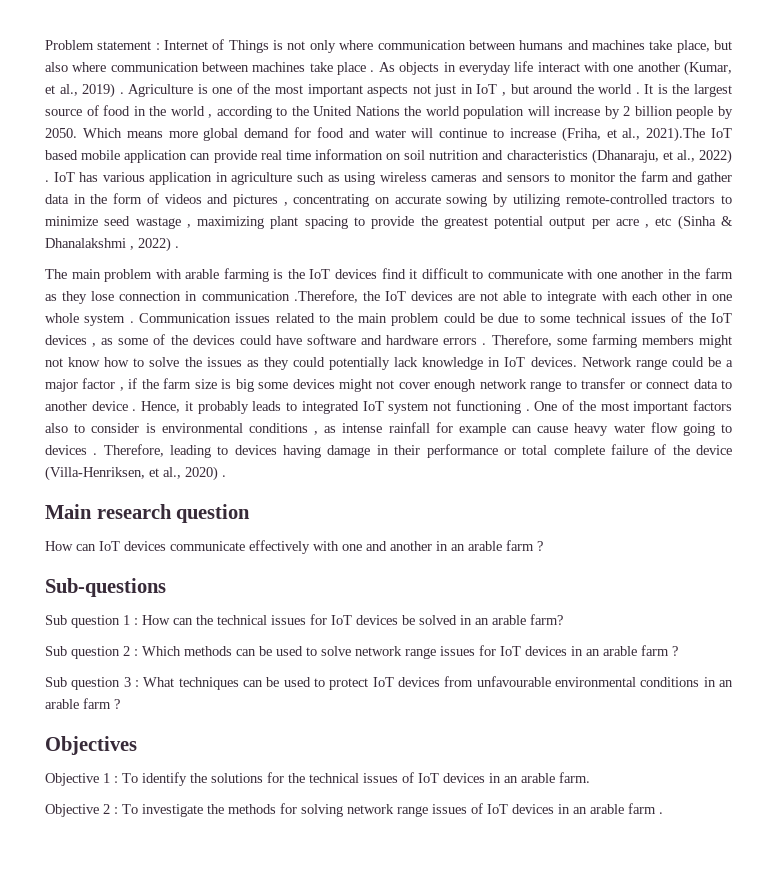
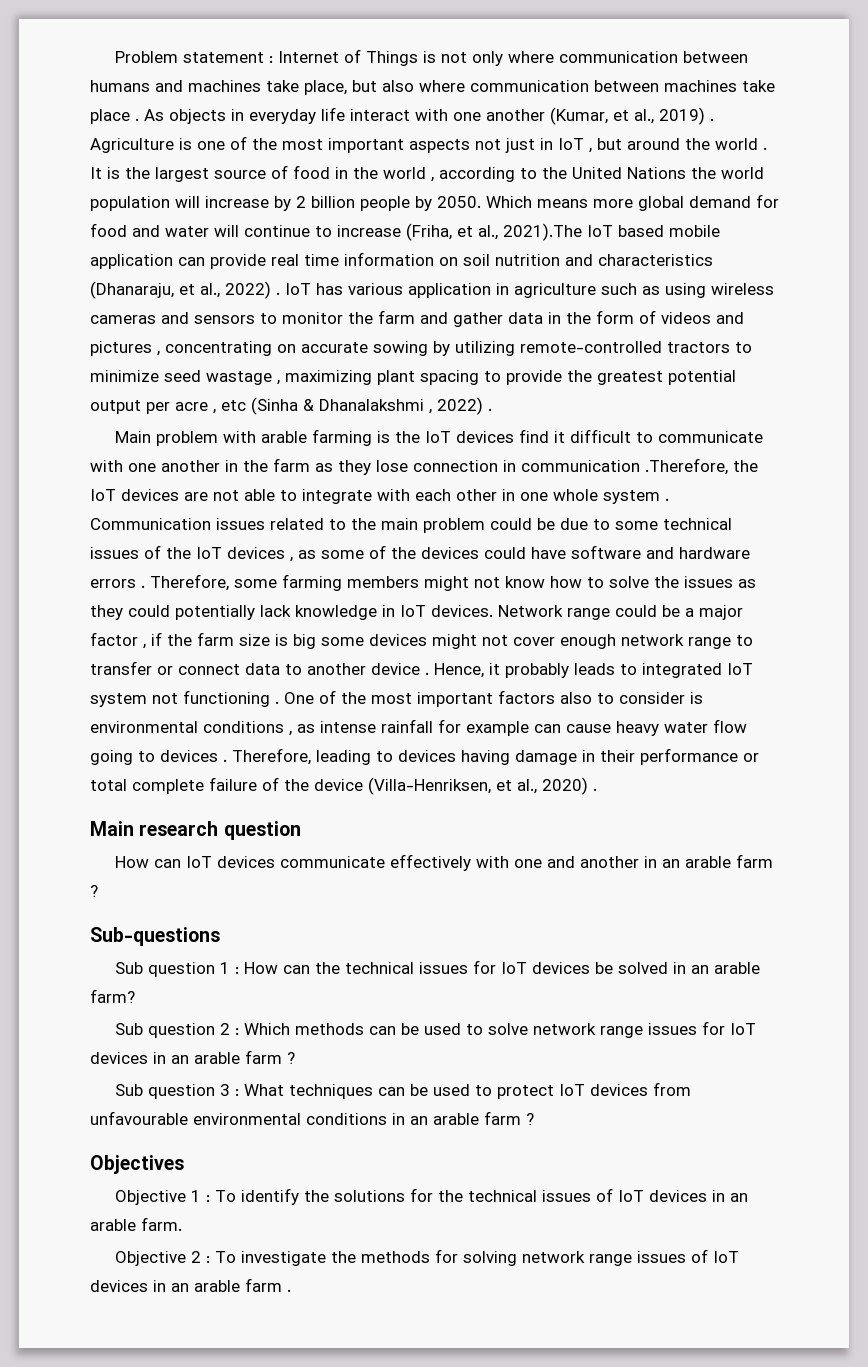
- The main problem with arable farming is the IoT devices find it difficult to communicate with one another in the farm as they lose connection in communication .Therefore, the IoT devices are not able to integrate with each other in one whole system .
+ Main problem with arable farming is the IoT devices find it difficult to communicate with one another in the farm as they lose connection in communication .Therefore, the IoT devices are not able to integrate with each other in one whole system .

